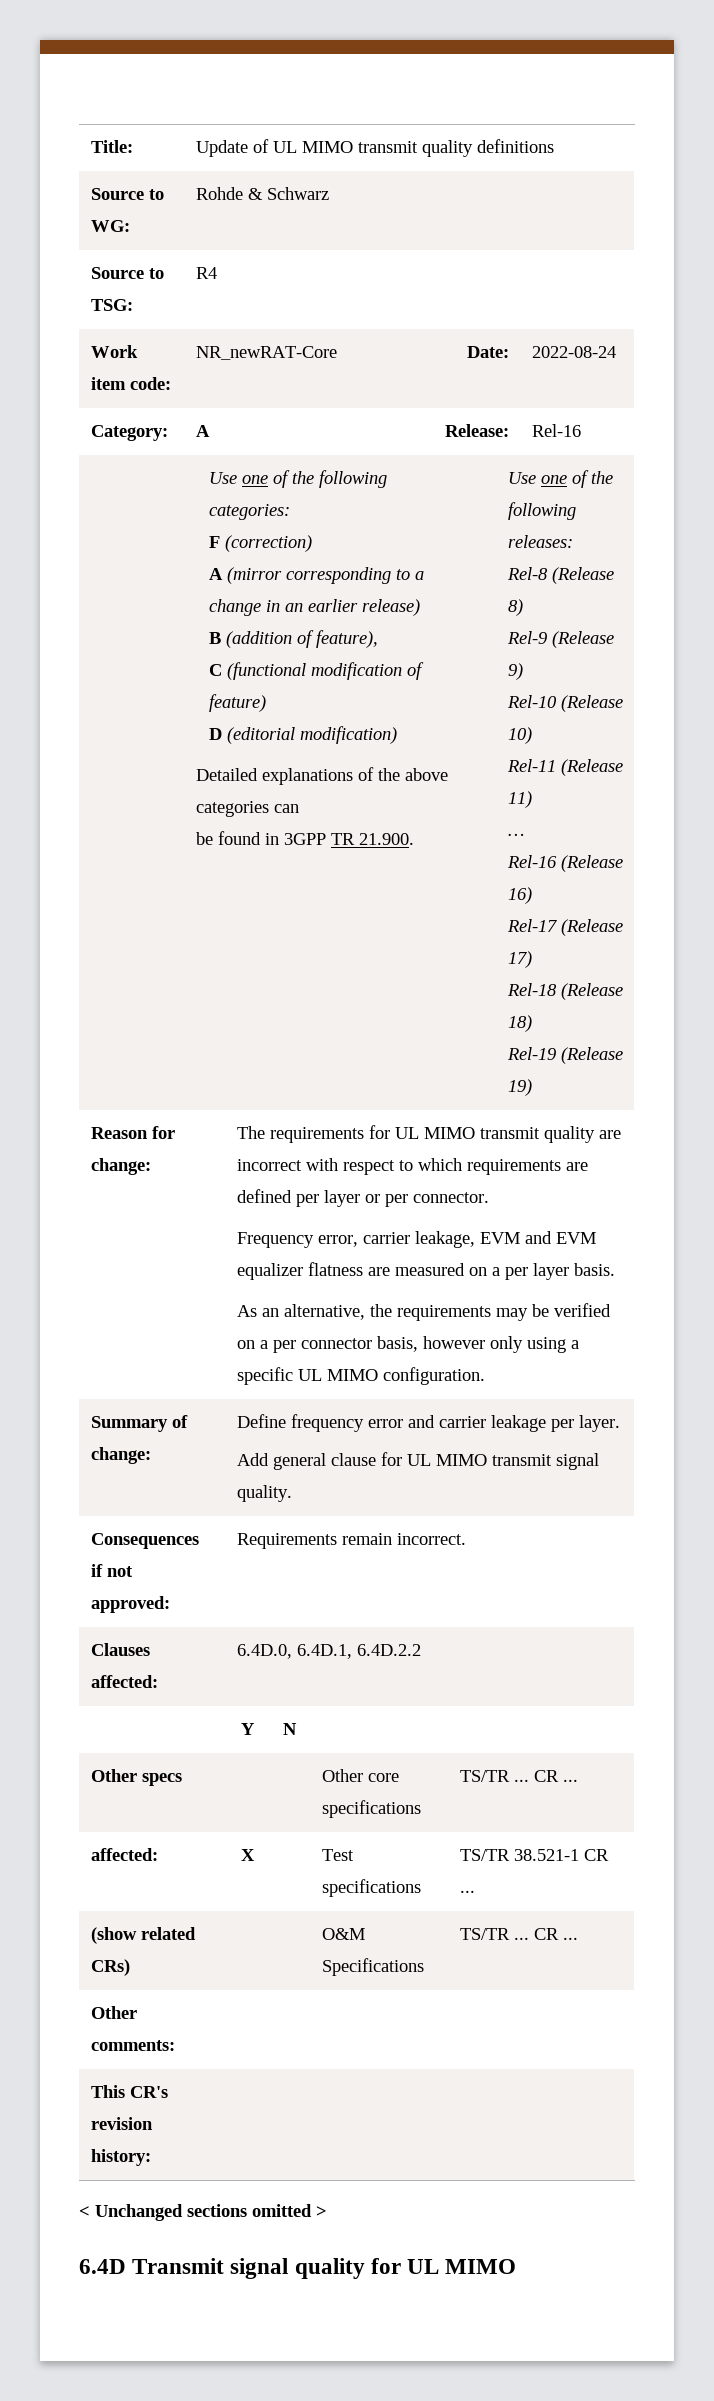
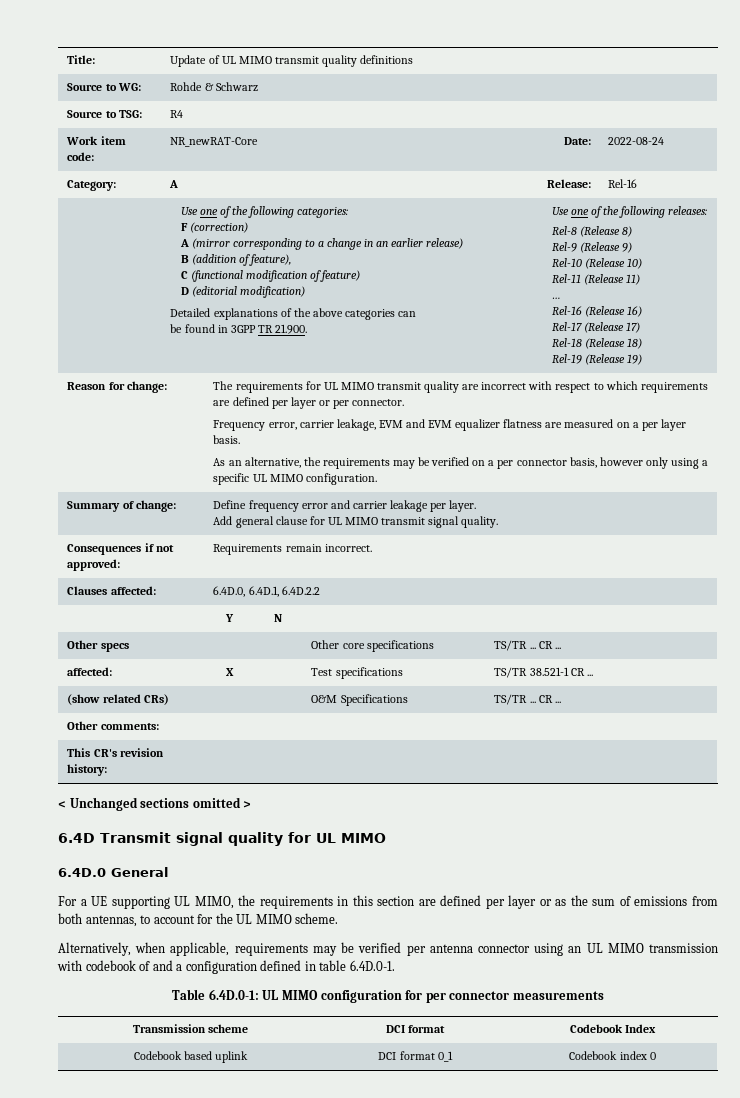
+ 6.4D.0 General
+ For a UE supporting UL MIMO, the requirements in this section are defined per layer or as the sum of emissions from both antennas, to account for the UL MIMO scheme.
+ Alternatively, when applicable, requirements may be verified per antenna connector using an UL MIMO transmission with codebook of and a configuration defined in table 6.4D.0-1.
+ Table 6.4D.0-1: UL MIMO configuration for per connector measurements
+ Transmission scheme | DCI format | Codebook Index
+ Codebook based uplink | DCI format 0_1 | Codebook index 0

